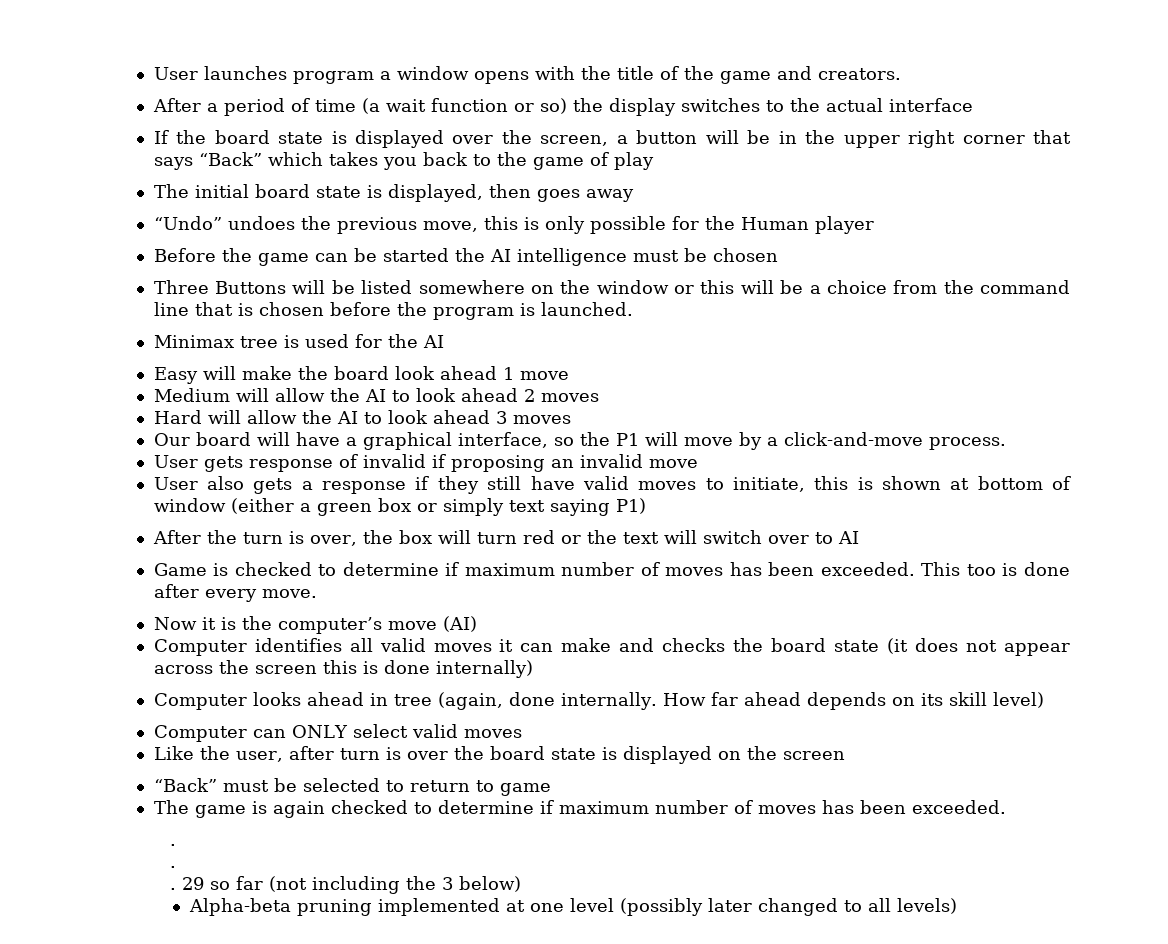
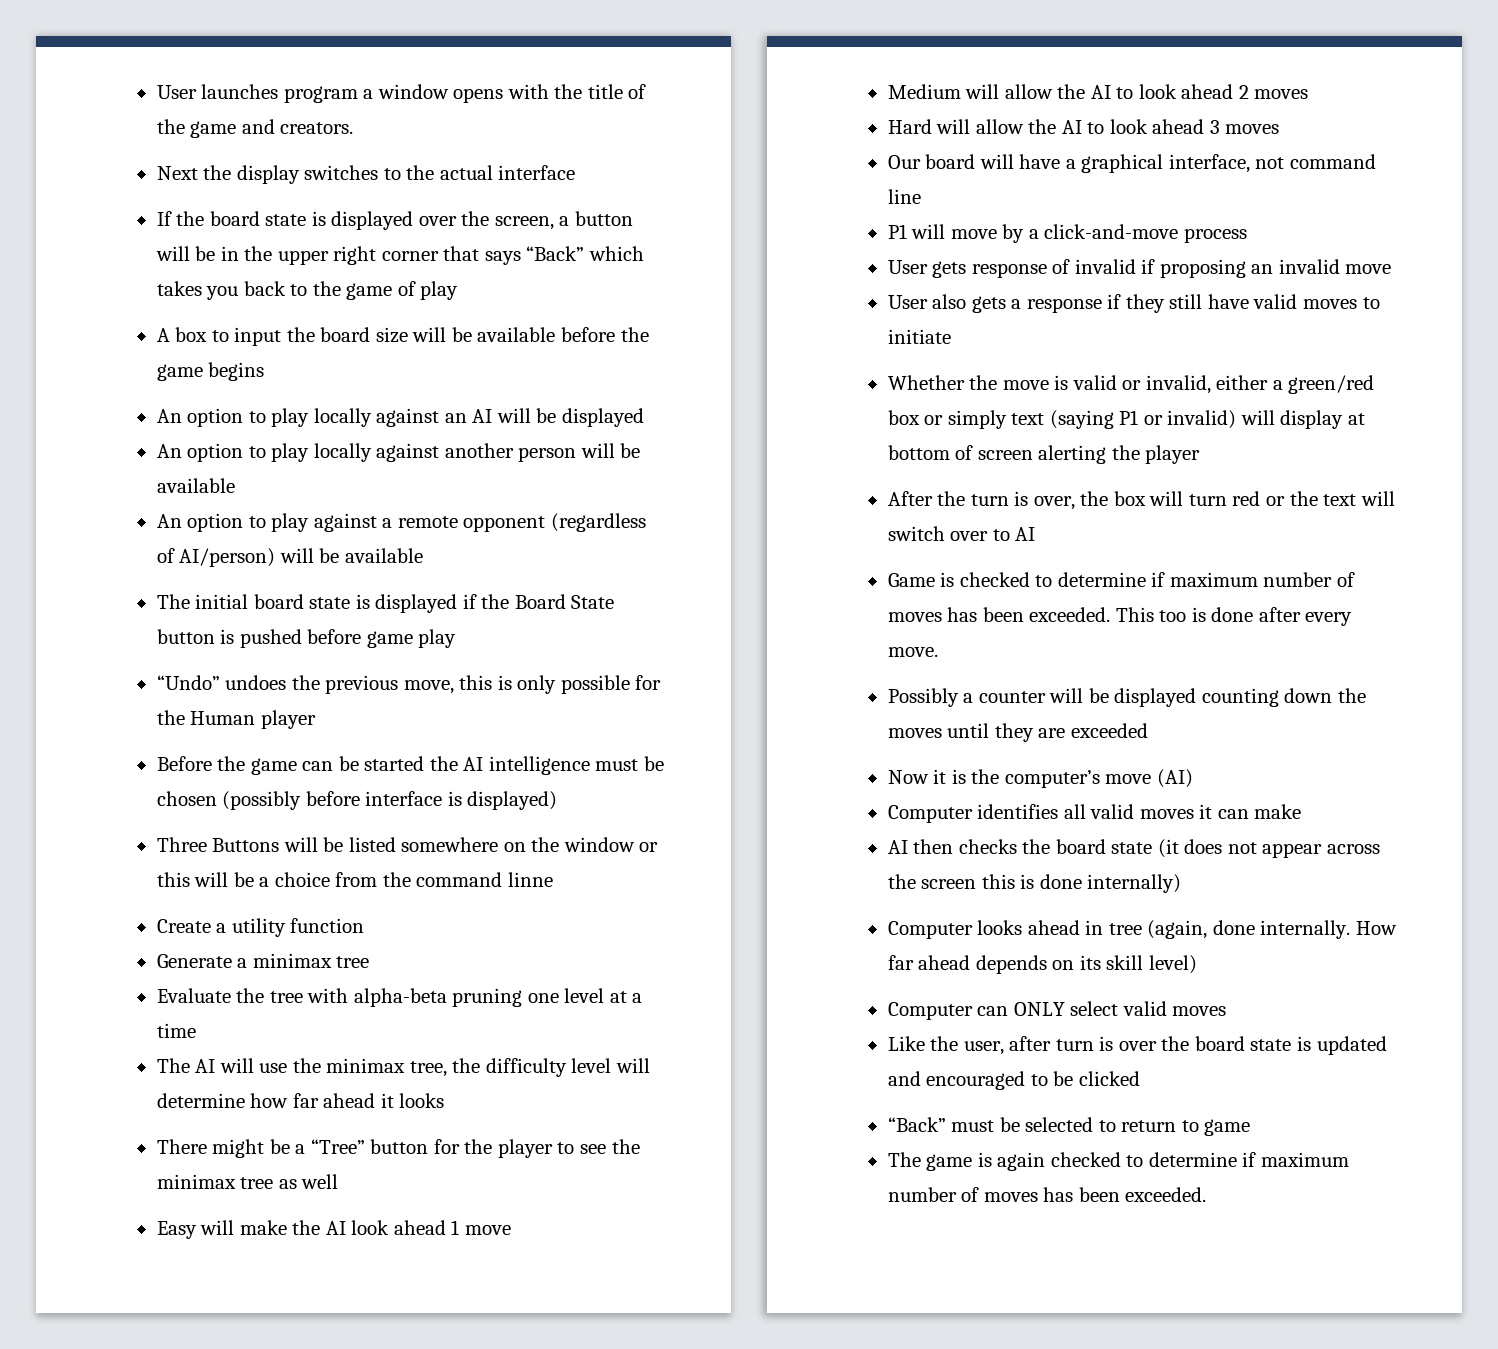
- After a period of time (a wait function or so) the display switches to the actual interface
+ Next the display switches to the actual interface
+ A box to input the board size will be available before the game begins
+ An option to play locally against an AI will be displayed
+ An option to play locally against another person will be available
+ An option to play against a remote opponent (regardless of AI/person) will be available
- The initial board state is displayed, then goes away
+ The initial board state is displayed if the Board State button is pushed before game play
- Before the game can be started the AI intelligence must be chosen
+ Before the game can be started the AI intelligence must be chosen (possibly before interface is displayed)
- Three Buttons will be listed somewhere on the window or this will be a choice from the command line that is chosen before the program is launched.
- Minimax tree is used for the AI
+ Three Buttons will be listed somewhere on the window or this will be a choice from the command linne
+ Create a utility function
+ Generate a minimax tree
+ Evaluate the tree with alpha-beta pruning one level at a time
+ The AI will use the minimax tree, the difficulty level will determine how far ahead it looks
+ There might be a “Tree” button for the player to see the minimax tree as well
- Easy will make the board look ahead 1 move
+ Easy will make the AI look ahead 1 move
- Our board will have a graphical interface, so the P1 will move by a click-and-move process.
+ Our board will have a graphical interface, not command line
+ P1 will move by a click-and-move process
- User also gets a response if they still have valid moves to initiate, this is shown at bottom of window (either a green box or simply text saying P1)
+ User also gets a response if they still have valid moves to initiate
+ Whether the move is valid or invalid, either a green/red box or simply text (saying P1 or invalid) will display at bottom of screen alerting the player
+ Possibly a counter will be displayed counting down the moves until they are exceeded
- Computer identifies all valid moves it can make and checks the board state (it does not appear across the screen this is done internally)
+ Computer identifies all valid moves it can make
+ AI then checks the board state (it does not appear across the screen this is done internally)
- Like the user, after turn is over the board state is displayed on the screen
+ Like the user, after turn is over the board state is updated and encouraged to be clicked
  The game is again checked to determine if maximum number of moves has been exceeded.
- .
- .
- . 29 so far (not including the 3 below)
- Alpha-beta pruning implemented at one level (possibly later changed to all levels)

